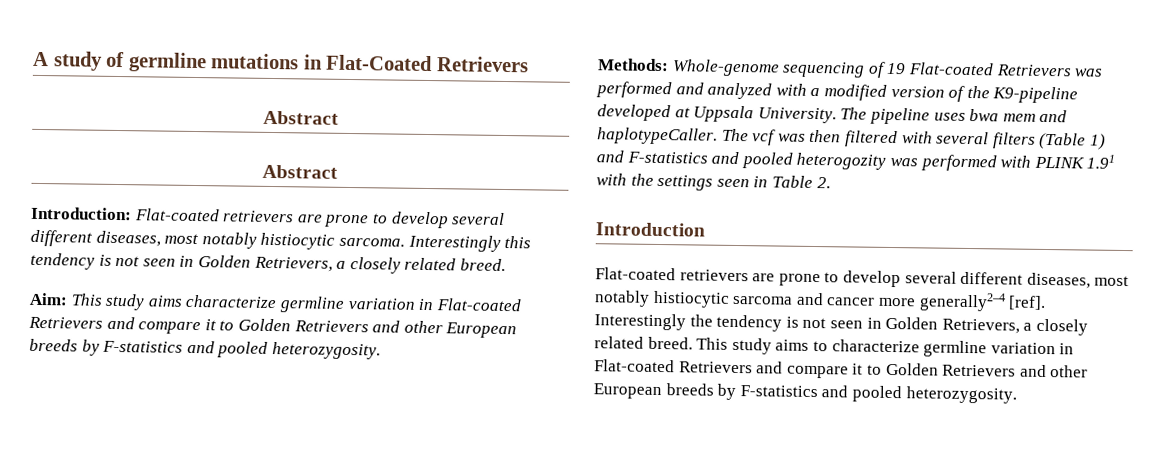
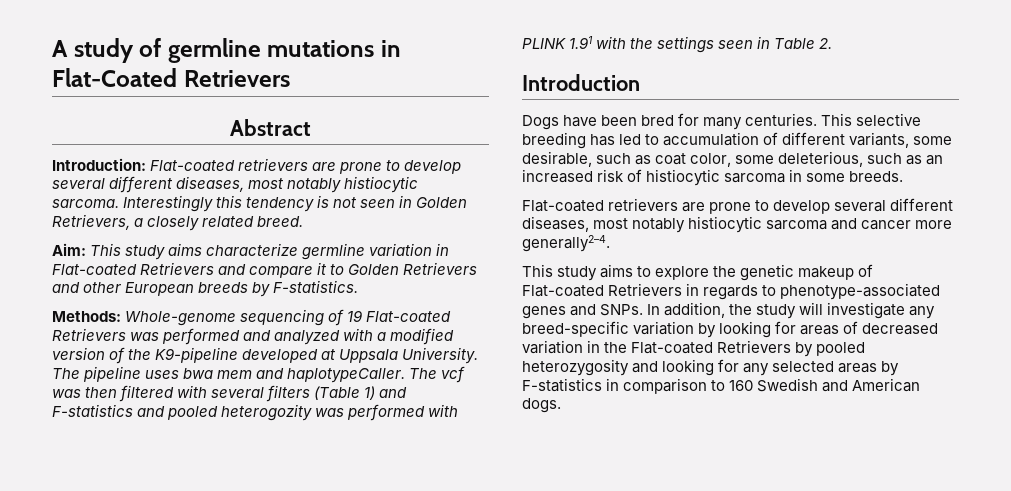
  A study of germline mutations in Flat-Coated Retrievers
- Abstract
- Aim: This study aims characterize germline variation in Flat-coated Retrievers and compare it to Golden Retrievers and other European breeds by F-statistics and pooled heterozygosity.
+ Aim: This study aims characterize germline variation in Flat-coated Retrievers and compare it to Golden Retrievers and other European breeds by F-statistics.
+ Dogs have been bred for many centuries. This selective breeding has led to accumulation of different variants, some desirable, such as coat color, some deleterious, such as an increased risk of histiocytic sarcoma in some breeds.
- Flat-coated retrievers are prone to develop several different diseases, most notably histiocytic sarcoma and cancer more generally2–4 [ref]. Interestingly the tendency is not seen in Golden Retrievers, a closely related breed. This study aims to characterize germline variation in Flat-coated Retrievers and compare it to Golden Retrievers and other European breeds by F-statistics and pooled heterozygosity.
+ Flat-coated retrievers are prone to develop several different diseases, most notably histiocytic sarcoma and cancer more generally2–4.
+ This study aims to explore the genetic makeup of Flat-coated Retrievers in regards to phenotype-associated genes and SNPs. In addition, the study will investigate any breed-specific variation by looking for areas of decreased variation in the Flat-coated Retrievers by pooled heterozygosity and looking for any selected areas by F-statistics in comparison to 160 Swedish and American dogs.

